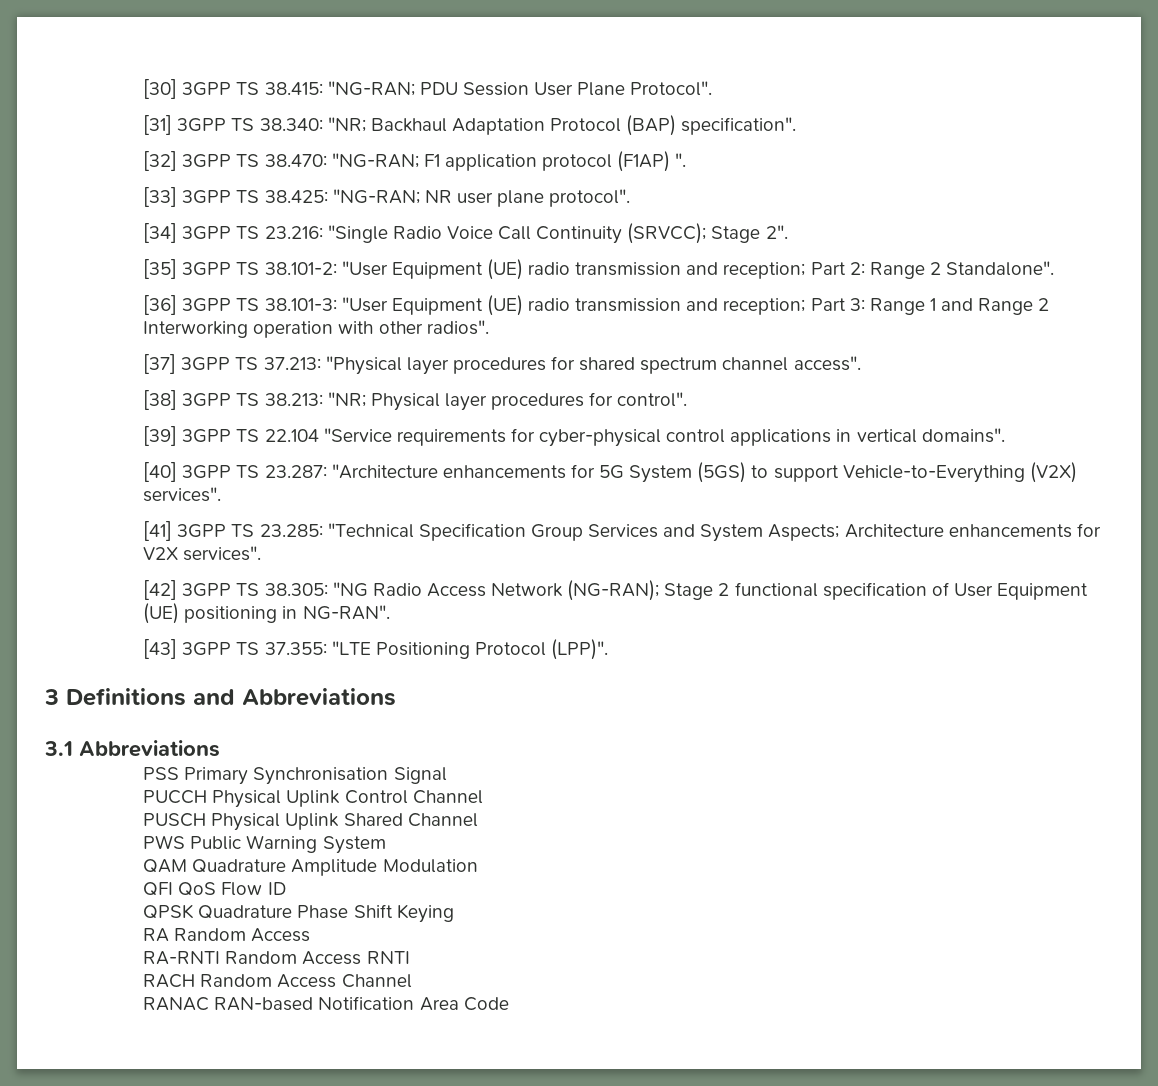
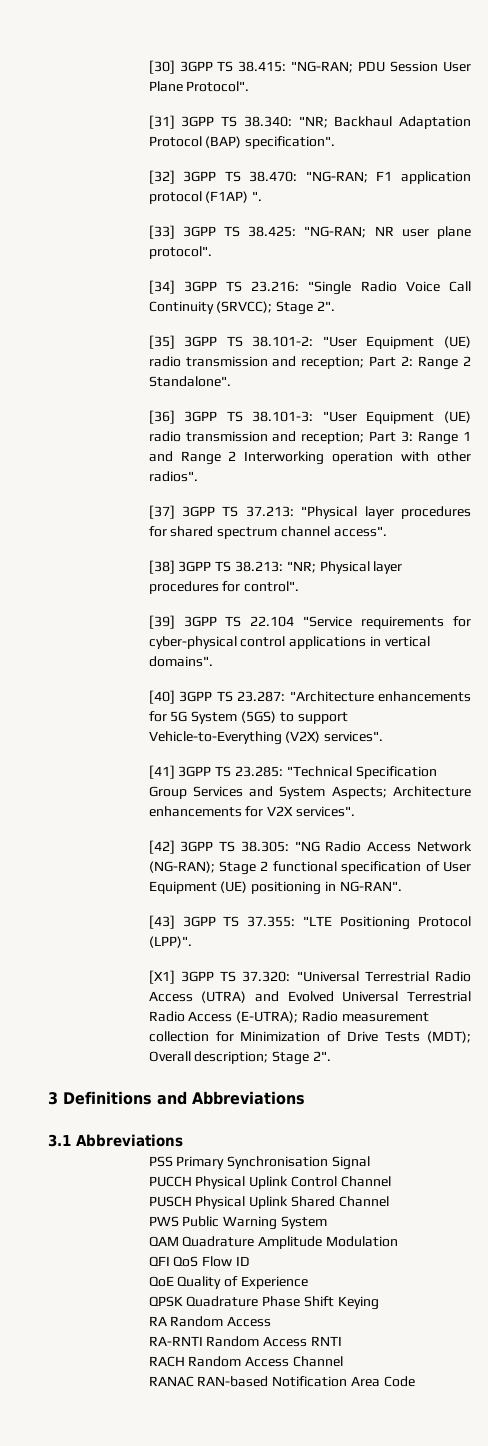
+ [X1] 3GPP TS 37.320: "Universal Terrestrial Radio Access (UTRA) and Evolved Universal Terrestrial Radio Access (E-UTRA); Radio measurement collection for Minimization of Drive Tests (MDT); Overall description; Stage 2".
+ QoE Quality of Experience

